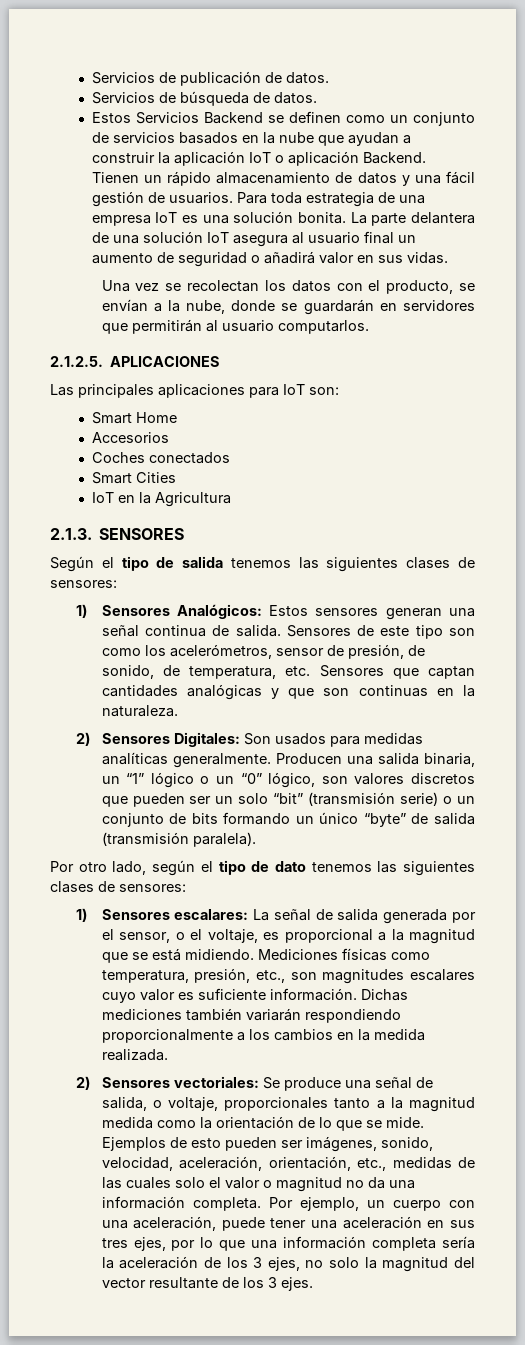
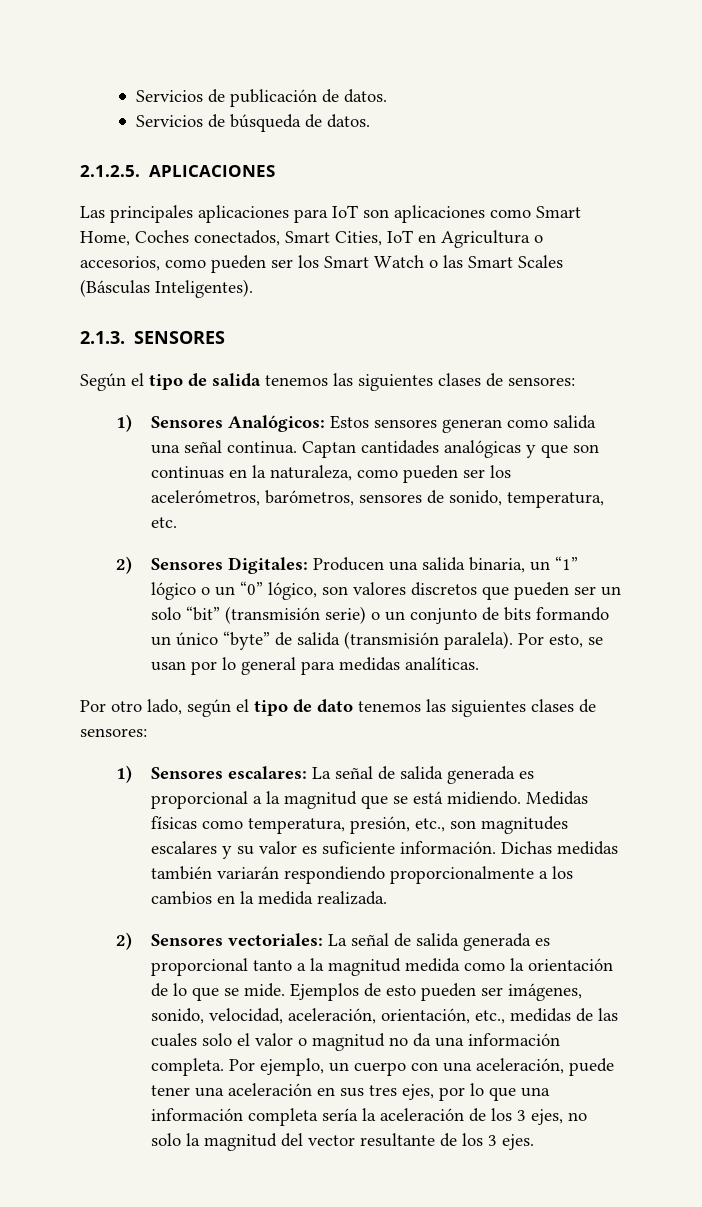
- Estos Servicios Backend se definen como un conjunto de servicios basados en la nube que ayudan a construir la aplicación IoT o aplicación Backend. Tienen un rápido almacenamiento de datos y una fácil gestión de usuarios. Para toda estrategia de una empresa IoT es una solución bonita. La parte delantera de una solución IoT asegura al usuario final un aumento de seguridad o añadirá valor en sus vidas.
- Una vez se recolectan los datos con el producto, se envían a la nube, donde se guardarán en servidores que permitirán al usuario computarlos.
- Las principales aplicaciones para IoT son:
- Smart Home
- Accesorios
- Coches conectados
- Smart Cities
- IoT en la Agricultura
+ Las principales aplicaciones para IoT son aplicaciones como Smart Home, Coches conectados, Smart Cities, IoT en Agricultura o accesorios, como pueden ser los Smart Watch o las Smart Scales (Básculas Inteligentes).
- 1) Sensores Analógicos: Estos sensores generan una señal continua de salida. Sensores de este tipo son como los acelerómetros, sensor de presión, de sonido, de temperatura, etc. Sensores que captan cantidades analógicas y que son continuas en la naturaleza.
- 2) Sensores Digitales: Son usados para medidas analíticas generalmente. Producen una salida binaria, un “1” lógico o un “0” lógico, son valores discretos que pueden ser un solo “bit” (transmisión serie) o un conjunto de bits formando un único “byte” de salida (transmisión paralela).
+ 1) Sensores Analógicos: Estos sensores generan como salida una señal continua. Captan cantidades analógicas y que son continuas en la naturaleza, como pueden ser los acelerómetros, barómetros, sensores de sonido, temperatura, etc.
+ 2) Sensores Digitales: Producen una salida binaria, un “1” lógico o un “0” lógico, son valores discretos que pueden ser un solo “bit” (transmisión serie) o un conjunto de bits formando un único “byte” de salida (transmisión paralela). Por esto, se usan por lo general para medidas analíticas.
- 1) Sensores escalares: La señal de salida generada por el sensor, o el voltaje, es proporcional a la magnitud que se está midiendo.
+ 1) Sensores escalares: La señal de salida generada es proporcional a la magnitud que se está midiendo.
- Mediciones físicas como temperatura, presión, etc., son magnitudes escalares cuyo valor es suficiente información.
+ Medidas físicas como temperatura, presión, etc., son magnitudes escalares y su valor es suficiente información.
- Dichas mediciones también variarán respondiendo proporcionalmente a los cambios en la medida realizada.
+ Dichas medidas también variarán respondiendo proporcionalmente a los cambios en la medida realizada.
- 2) Sensores vectoriales: Se produce una señal de salida, o voltaje, proporcionales tanto a la magnitud medida como la orientación de lo que se mide.
+ 2) Sensores vectoriales: La señal de salida generada es proporcional tanto a la magnitud medida como la orientación de lo que se mide.

